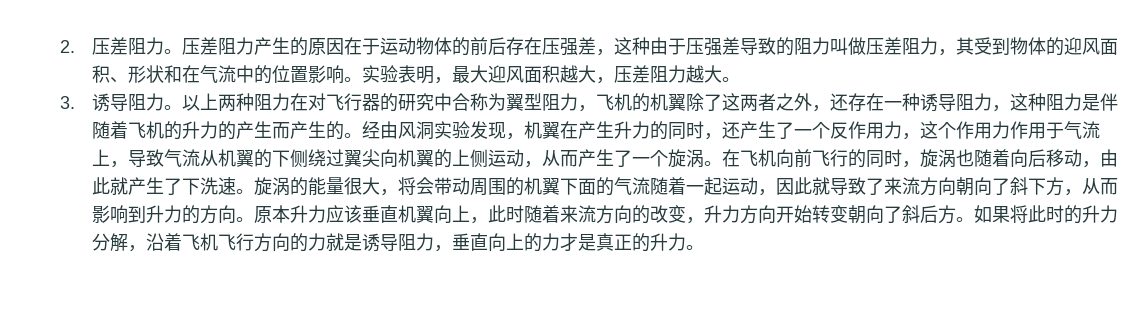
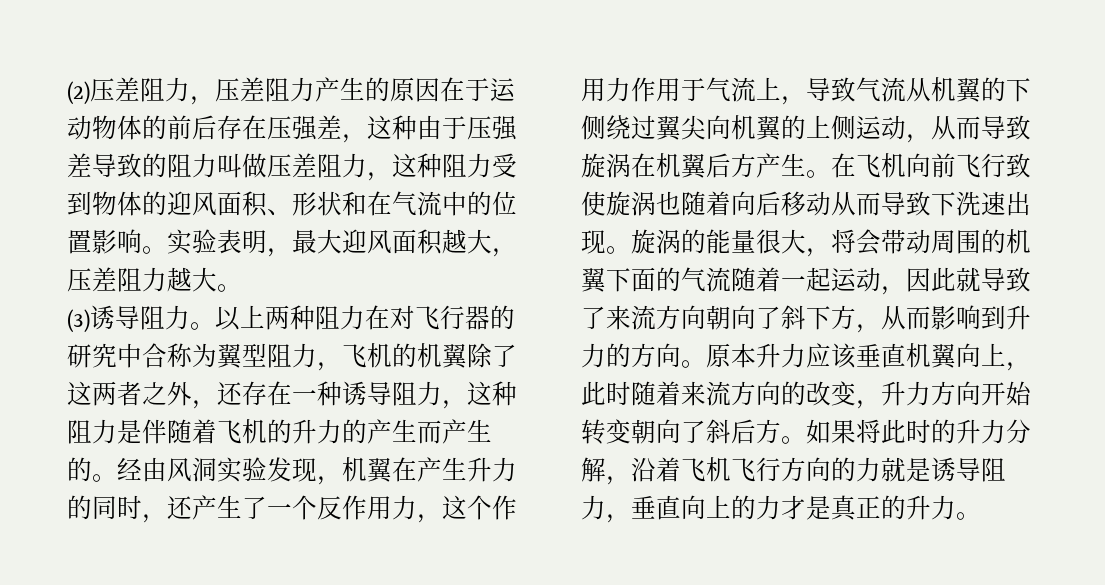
- 2.压差阻力。压差阻力产生的原因在于运动物体的前后存在压强差，这种由于压强差导致的阻力叫做压差阻力，其受到物体的迎风面积、形状和在气流中的位置影响。
+ (2)压差阻力，压差阻力产生的原因在于运动物体的前后存在压强差，这种由于压强差导致的阻力叫做压差阻力，这种阻力受到物体的迎风面积、形状和在气流中的位置影响。
- 3.诱导阻力。
+ (3)诱导阻力。
- 经由风洞实验发现，机翼在产生升力的同时，还产生了一个反作用力，这个作用力作用于气流上，导致气流从机翼的下侧绕过翼尖向机翼的上侧运动，从而产生了一个旋涡。
+ 经由风洞实验发现，机翼在产生升力的同时，还产生了一个反作用力，这个作用力作用于气流上，导致气流从机翼的下侧绕过翼尖向机翼的上侧运动，从而导致旋涡在机翼后方产生。
- 在飞机向前飞行的同时，旋涡也随着向后移动，由此就产生了下洗速。
+ 在飞机向前飞行致使旋涡也随着向后移动从而导致下洗速出现。

